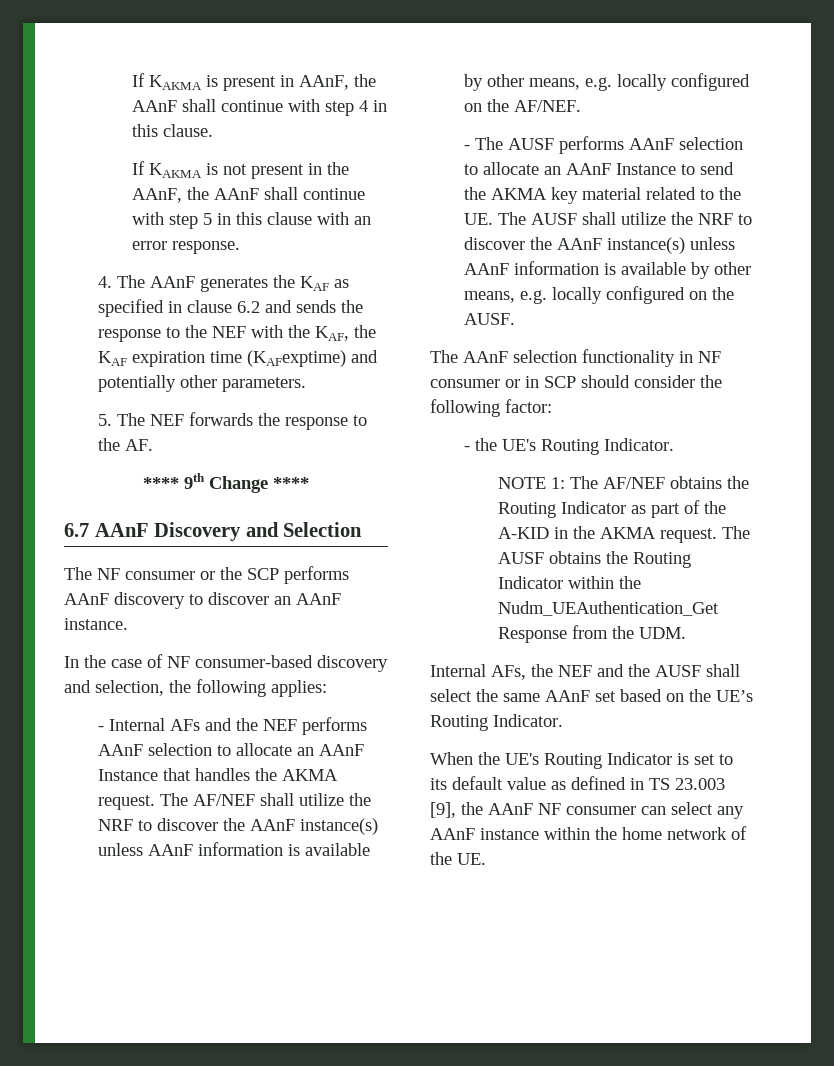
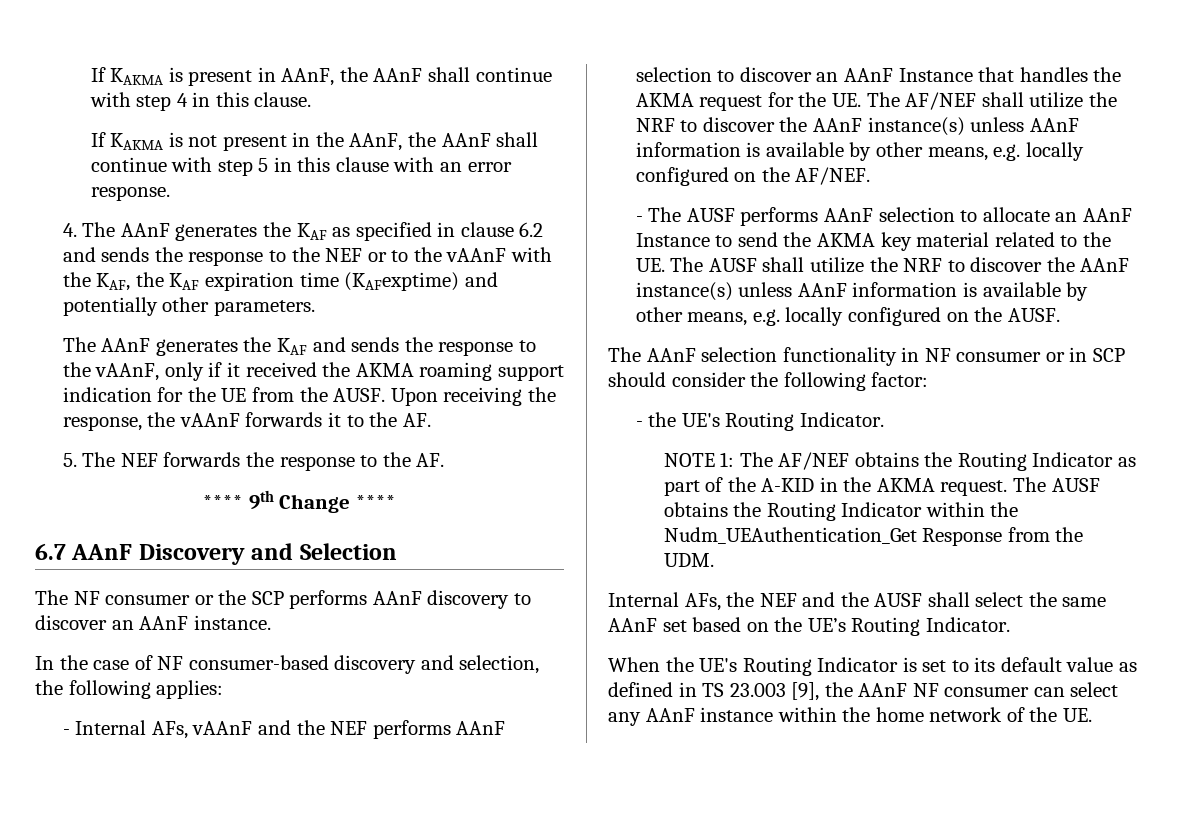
- 4. The AAnF generates the KAF as specified in clause 6.2 and sends the response to the NEF with the KAF, the KAF expiration time (KAFexptime) and potentially other parameters.
+ 4. The AAnF generates the KAF as specified in clause 6.2 and sends the response to the NEF or to the vAAnF with the KAF, the KAF expiration time (KAFexptime) and potentially other parameters.
+ The AAnF generates the KAF and sends the response to the vAAnF, only if it received the AKMA roaming support indication for the UE from the AUSF. Upon receiving the response, the vAAnF forwards it to the AF.
- - Internal AFs and the NEF performs AAnF selection to allocate an AAnF Instance that handles the AKMA request. The AF/NEF shall utilize the NRF to discover the AAnF instance(s) unless AAnF information is available by other means, e.g. locally configured on the AF/NEF.
+ - Internal AFs, vAAnF and the NEF performs AAnF selection to discover an AAnF Instance that handles the AKMA request for the UE. The AF/NEF shall utilize the NRF to discover the AAnF instance(s) unless AAnF information is available by other means, e.g. locally configured on the AF/NEF.

